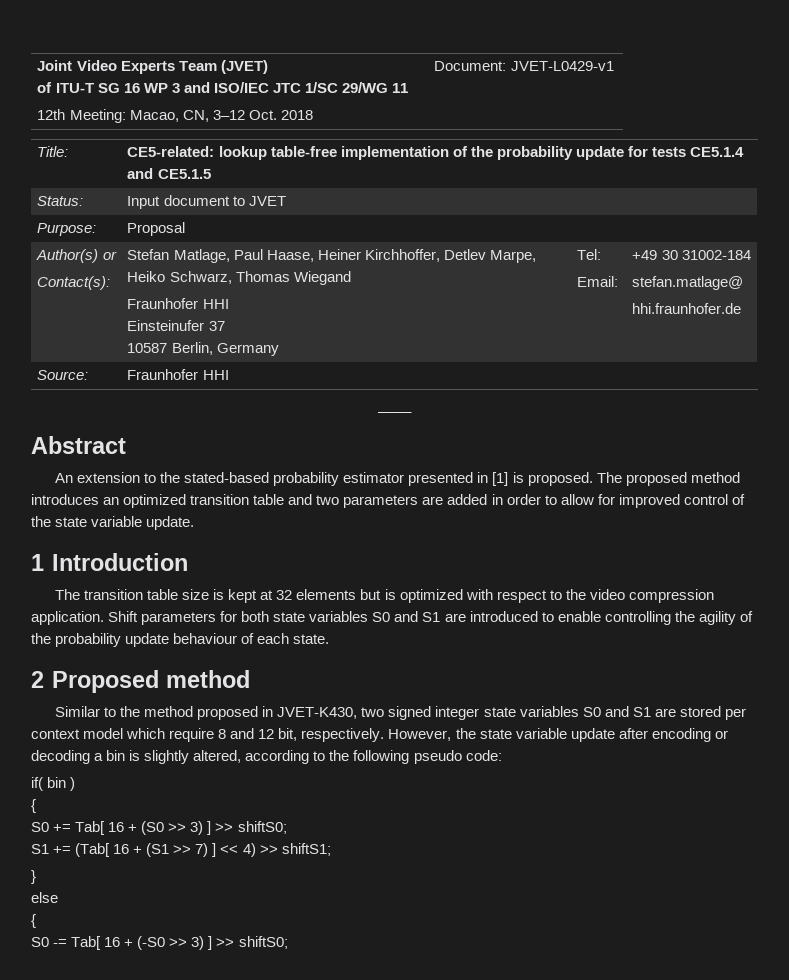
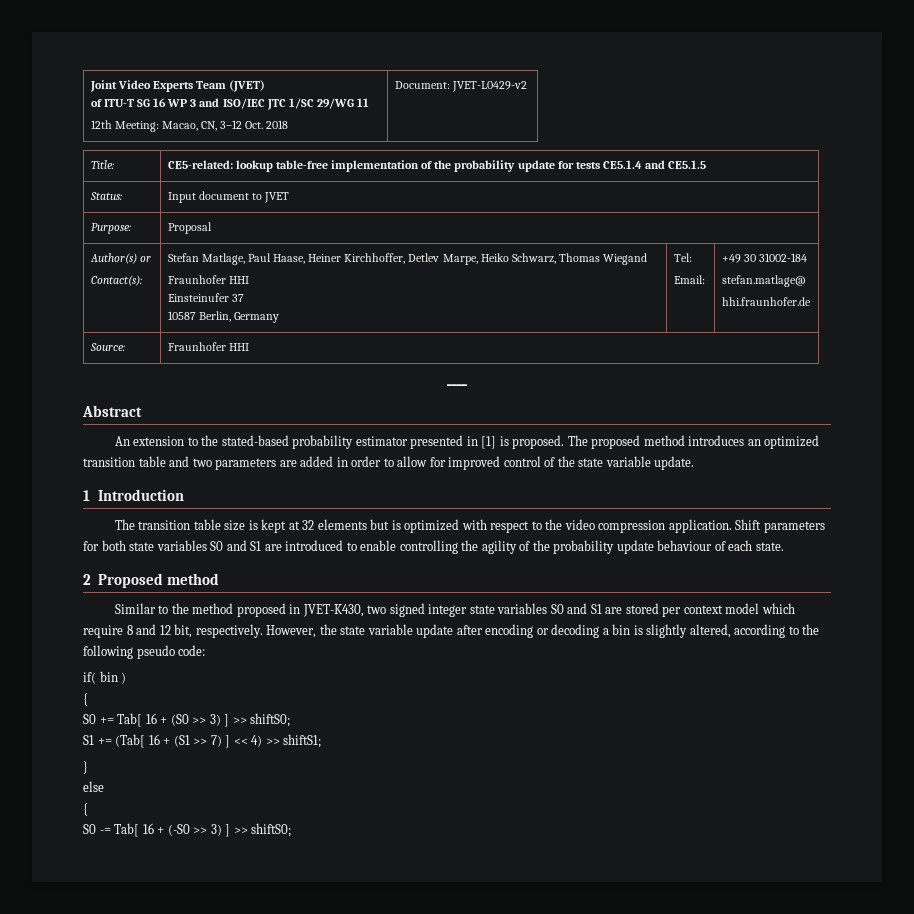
  Joint Video Experts Team (JVET)
  of ITU-T SG 16 WP 3 and ISO/IEC JTC 1/SC 29/WG 11
- 12th Meeting: Macao, CN, 3–12 Oct. 2018 | Document: JVET-L0429-v1
+ 12th Meeting: Macao, CN, 3–12 Oct. 2018 | Document: JVET-L0429-v2

